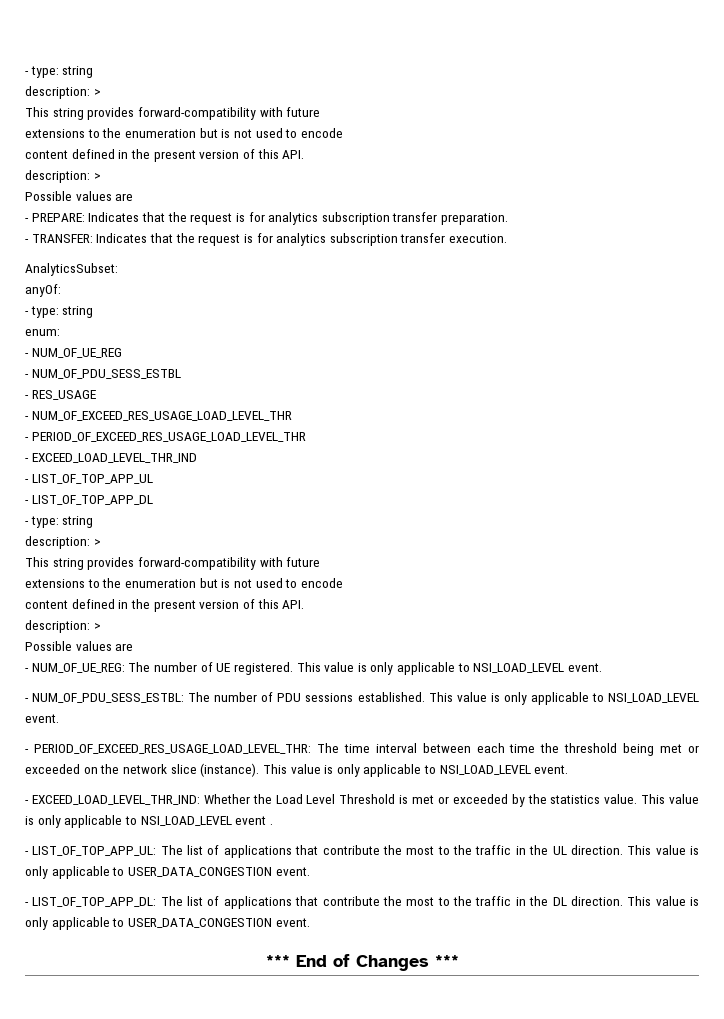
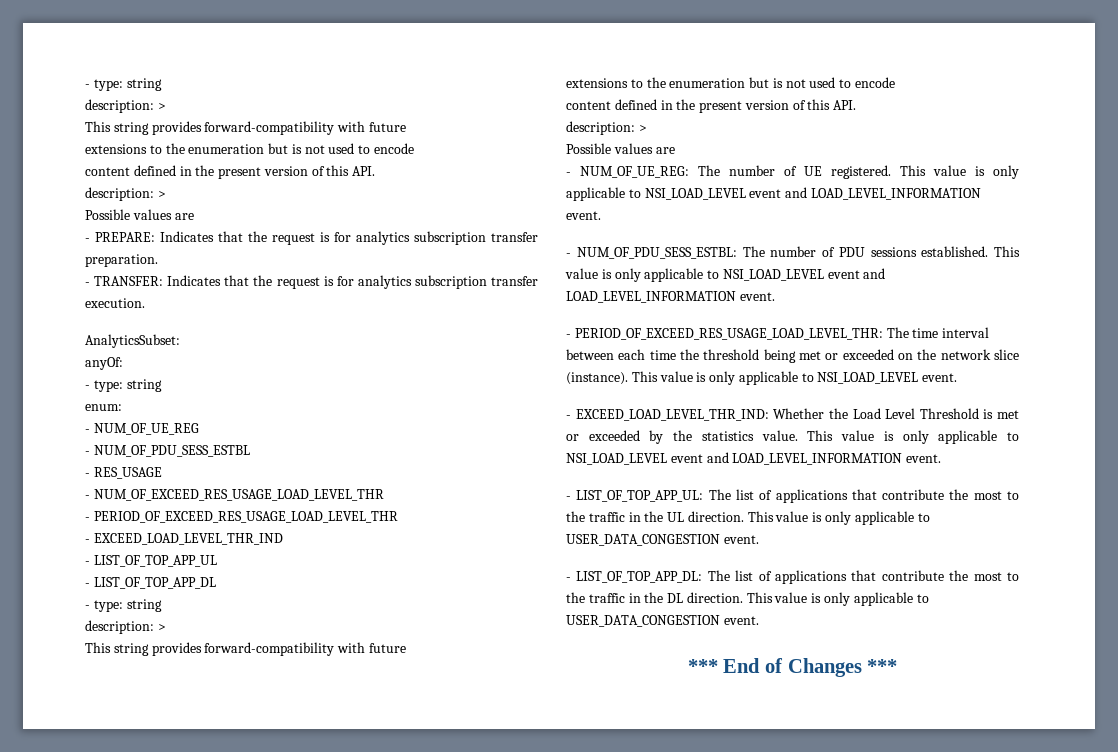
- - NUM_OF_UE_REG: The number of UE registered. This value is only applicable to NSI_LOAD_LEVEL event.
+ - NUM_OF_UE_REG: The number of UE registered. This value is only applicable to NSI_LOAD_LEVEL event and LOAD_LEVEL_INFORMATION event.
- - NUM_OF_PDU_SESS_ESTBL: The number of PDU sessions established. This value is only applicable to NSI_LOAD_LEVEL event.
+ - NUM_OF_PDU_SESS_ESTBL: The number of PDU sessions established. This value is only applicable to NSI_LOAD_LEVEL event and LOAD_LEVEL_INFORMATION event.
- - EXCEED_LOAD_LEVEL_THR_IND: Whether the Load Level Threshold is met or exceeded by the statistics value. This value is only applicable to NSI_LOAD_LEVEL event .
+ - EXCEED_LOAD_LEVEL_THR_IND: Whether the Load Level Threshold is met or exceeded by the statistics value. This value is only applicable to NSI_LOAD_LEVEL event and LOAD_LEVEL_INFORMATION event.

